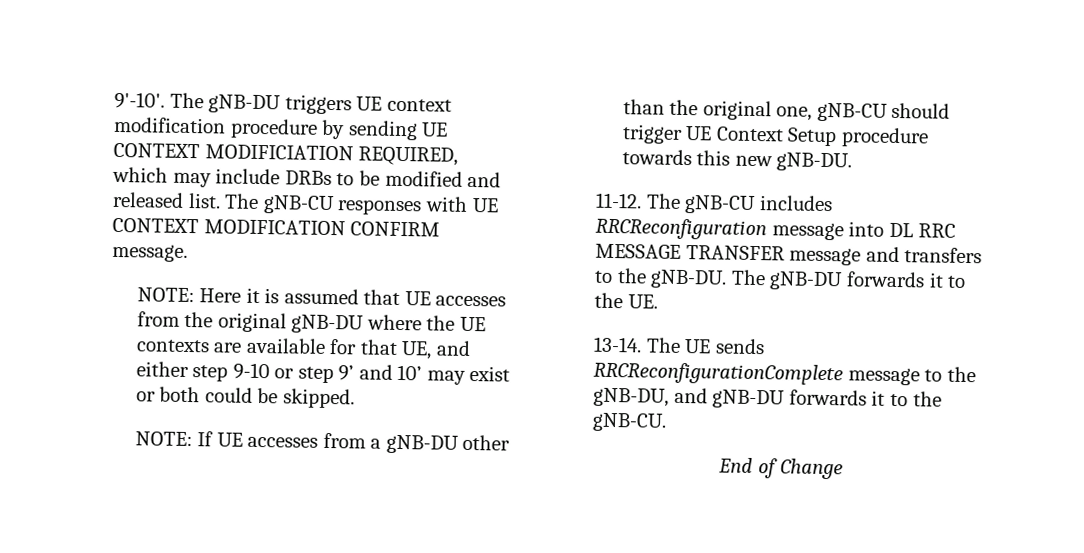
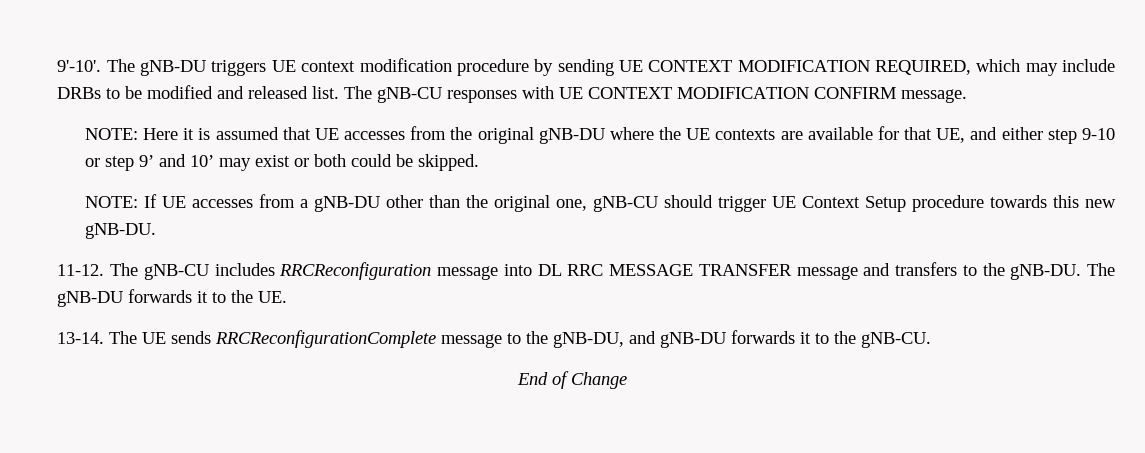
- The gNB-DU triggers UE context modification procedure by sending UE CONTEXT MODIFICIATION REQUIRED, which may include DRBs to be modified and released list.
+ The gNB-DU triggers UE context modification procedure by sending UE CONTEXT MODIFICATION REQUIRED, which may include DRBs to be modified and released list.

